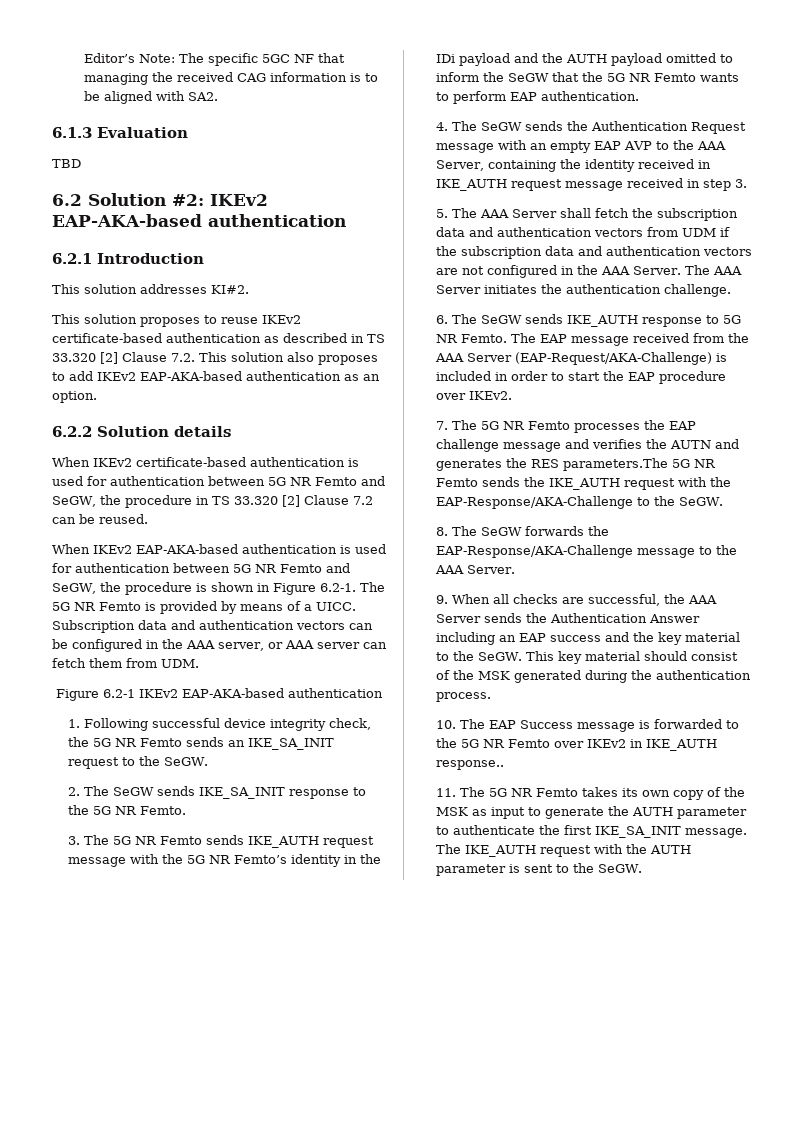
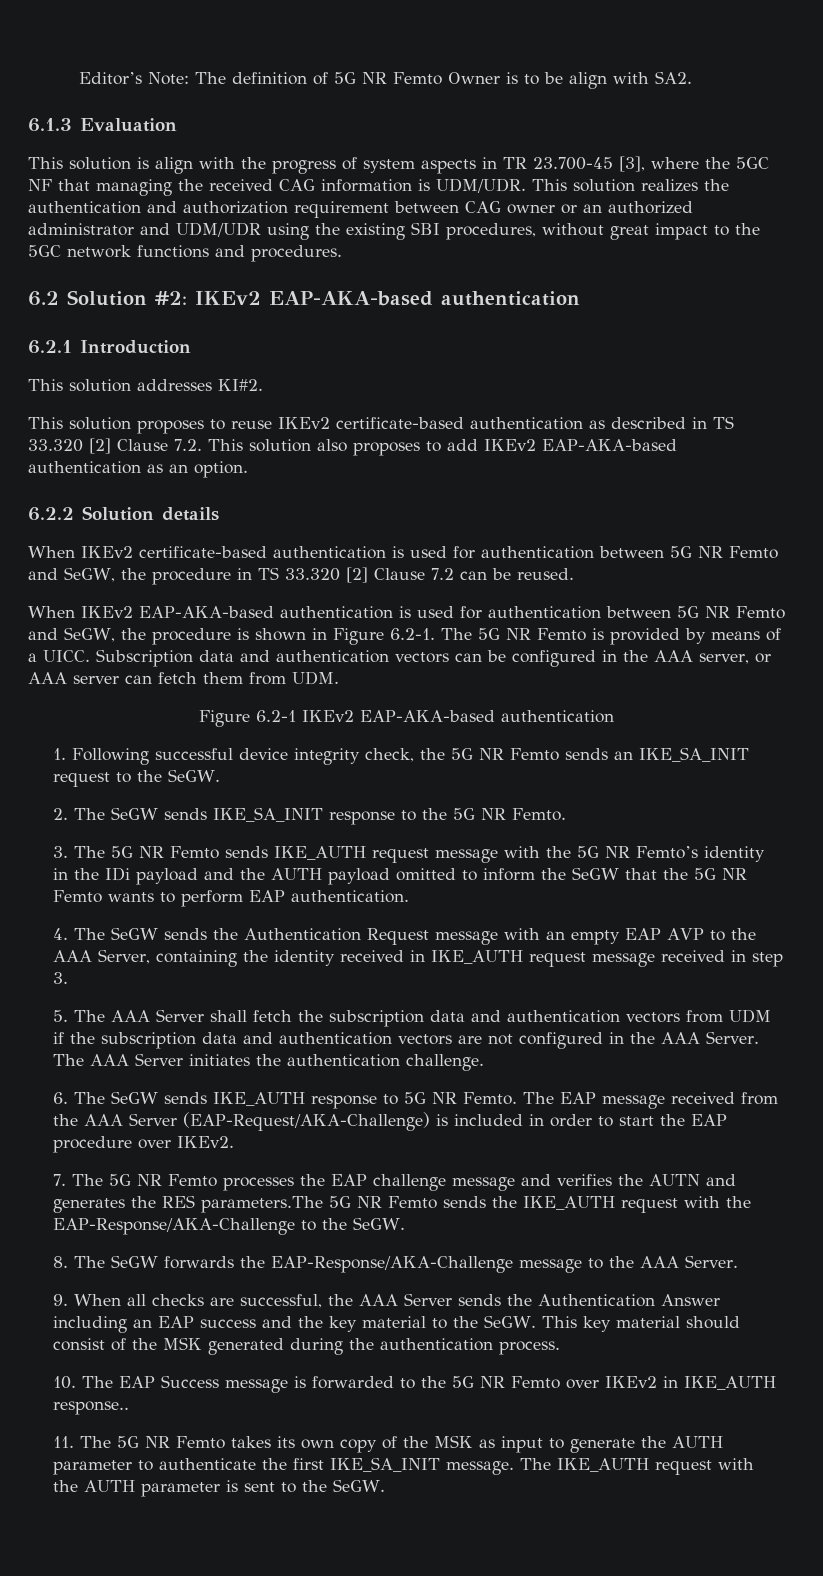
- Editor’s Note: The specific 5GC NF that managing the received CAG information is to be aligned with SA2.
+ Editor’s Note: The definition of 5G NR Femto Owner is to be align with SA2.
  6.1.3 Evaluation
- TBD
+ This solution is align with the progress of system aspects in TR 23.700-45 [3], where the 5GC NF that managing the received CAG information is UDM/UDR. This solution realizes the authentication and authorization requirement between CAG owner or an authorized administrator and UDM/UDR using the existing SBI procedures, without great impact to the 5GC network functions and procedures.

